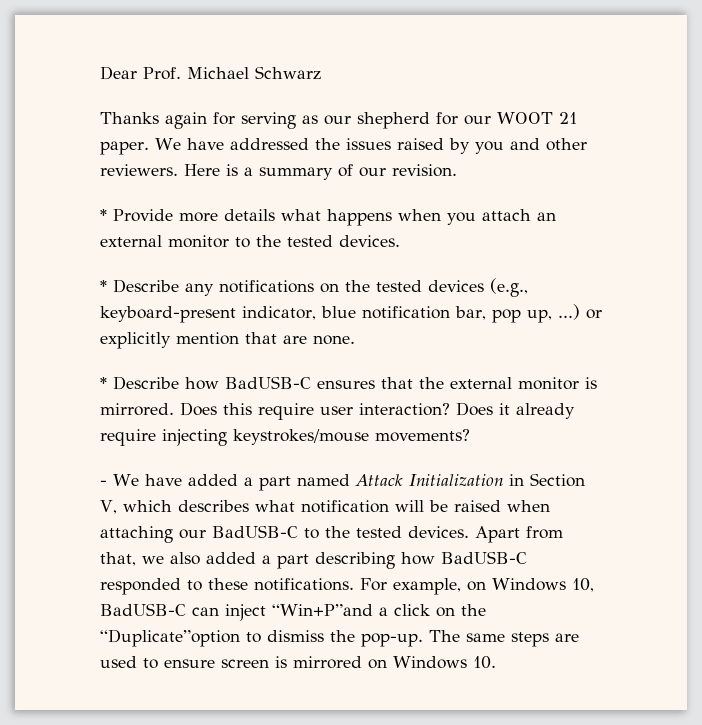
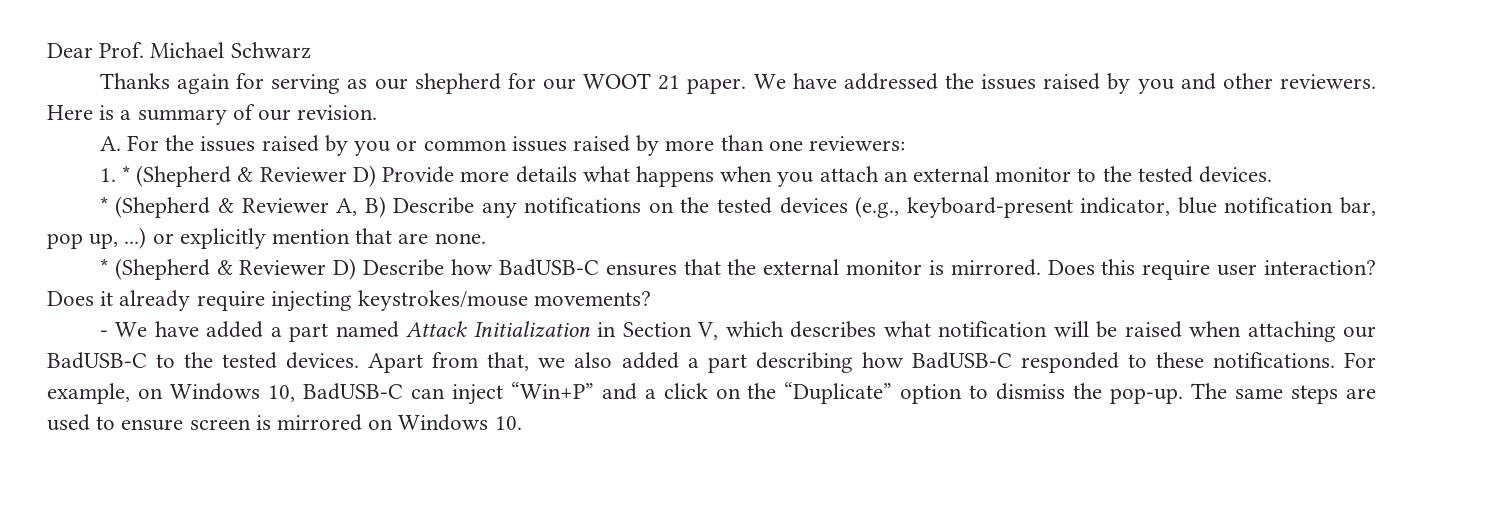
- * Provide more details what happens when you attach an external monitor to the tested devices.
+ A. For the issues raised by you or common issues raised by more than one reviewers:
+ 1. * (Shepherd & Reviewer D) Provide more details what happens when you attach an external monitor to the tested devices.
- * Describe any notifications on the tested devices (e.g., keyboard-present indicator, blue notification bar, pop up, ...) or explicitly mention that are none.
+ * (Shepherd & Reviewer A, B) Describe any notifications on the tested devices (e.g., keyboard-present indicator, blue notification bar, pop up, ...) or explicitly mention that are none.
- * Describe how BadUSB-C ensures that the external monitor is mirrored.
+ * (Shepherd & Reviewer D) Describe how BadUSB-C ensures that the external monitor is mirrored.
- For example, on Windows 10, BadUSB-C can inject “Win+P”and a click on the “Duplicate”option to dismiss the pop-up.
+ For example, on Windows 10, BadUSB-C can inject “Win+P” and a click on the “Duplicate” option to dismiss the pop-up.

